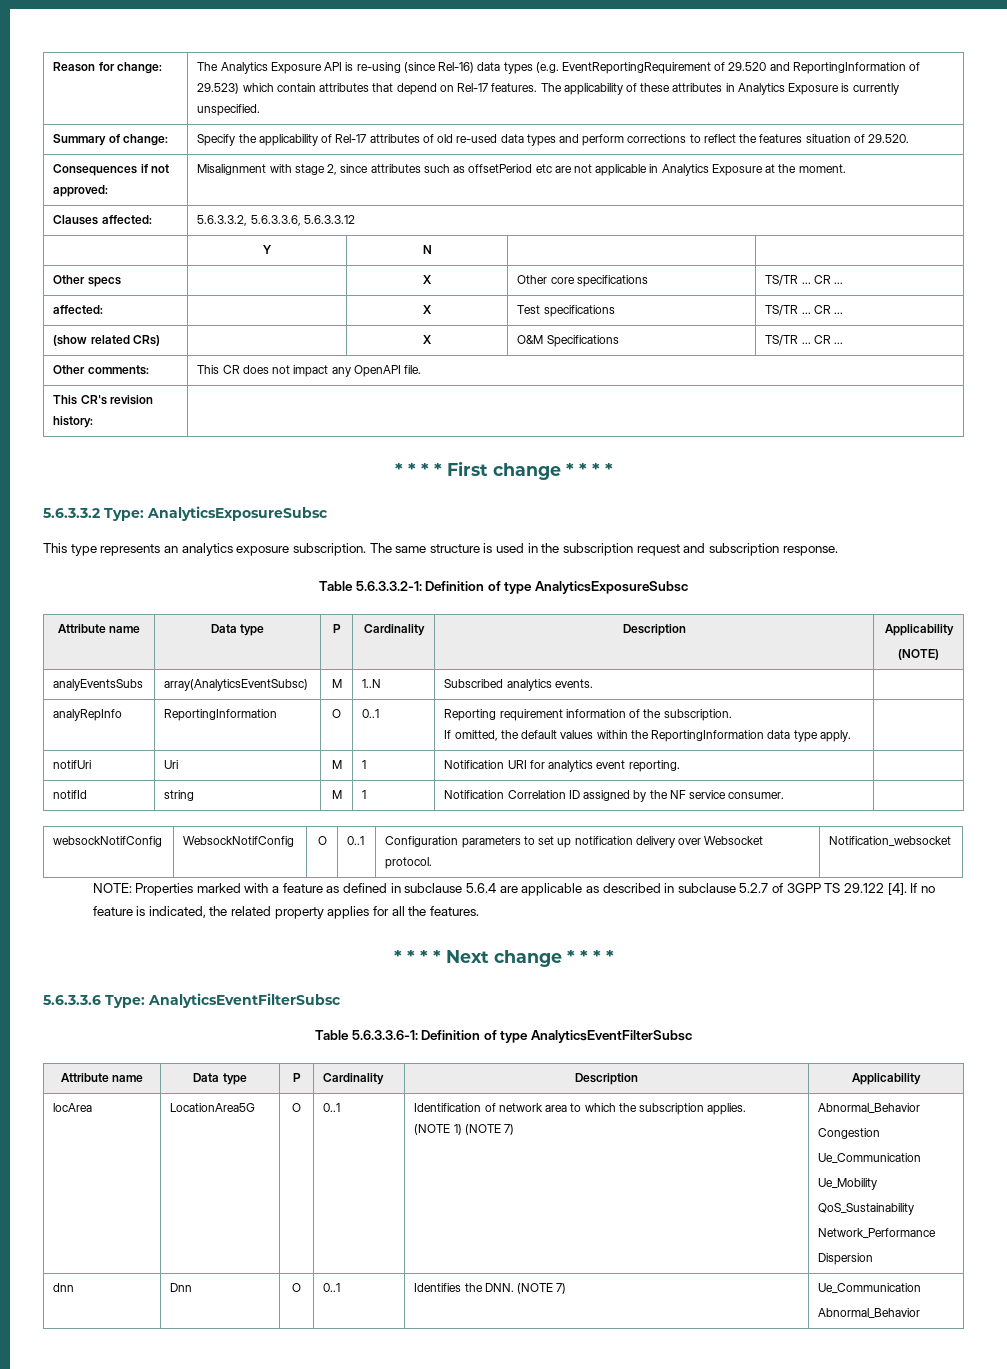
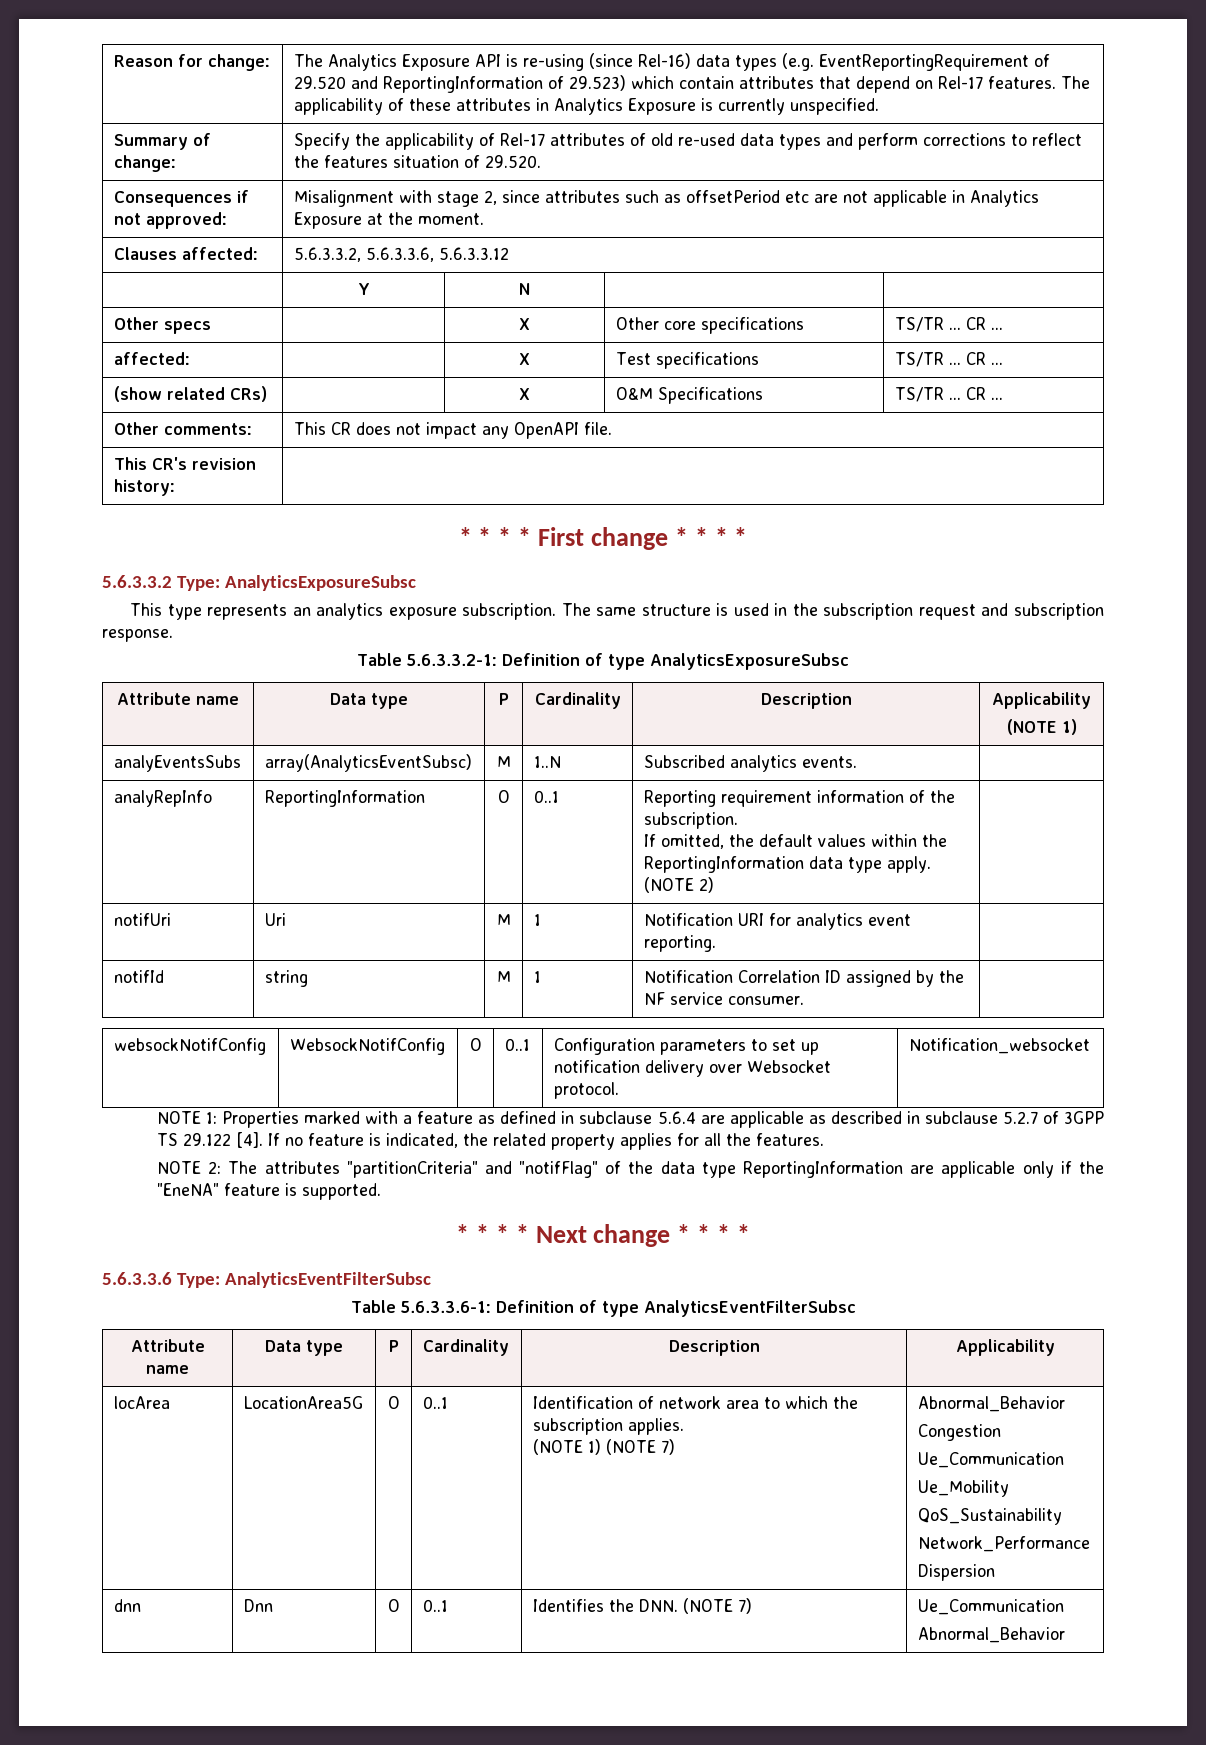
  Table 5.6.3.3.2-1: Definition of type AnalyticsExposureSubsc
  Attribute name | Data type | P | Cardinality | Description | Applicability
- (NOTE)
+ (NOTE 1)
  analyRepInfo | ReportingInformation | O | 0..1 | Reporting requirement information of the subscription.
- If omitted, the default values within the ReportingInformation data type apply. |
+ If omitted, the default values within the ReportingInformation data type apply. (NOTE 2) |
- NOTE: Properties marked with a feature as defined in subclause 5.6.4 are applicable as described in subclause 5.2.7 of 3GPP TS 29.122 [4].
+ NOTE 1: Properties marked with a feature as defined in subclause 5.6.4 are applicable as described in subclause 5.2.7 of 3GPP TS 29.122 [4].
+ NOTE 2: The attributes "partitionCriteria" and "notifFlag" of the data type ReportingInformation are applicable only if the "EneNA" feature is supported.

